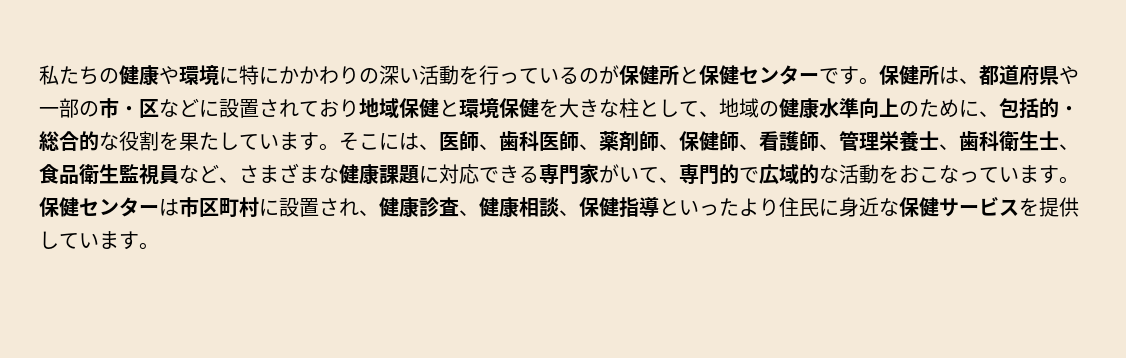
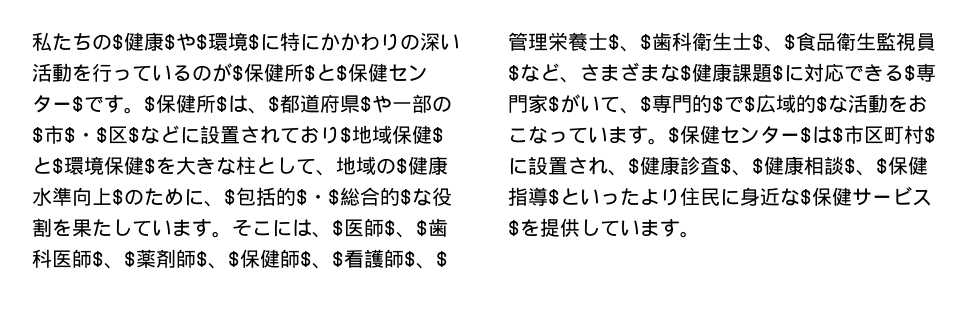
- 私たちの健康や環境に特にかかわりの深い活動を行っているのが保健所と保健センターです。保健所は、都道府県や一部の市・区などに設置されており地域保健と環境保健を大きな柱として、地域の健康水準向上のために、包括的・総合的な役割を果たしています。
+ 私たちの$健康$や$環境$に特にかかわりの深い活動を行っているのが$保健所$と$保健センター$です。$保健所$は、$都道府県$や一部の$市$・$区$などに設置されており$地域保健$と$環境保健$を大きな柱として、地域の$健康水準向上$のために、$包括的$・$総合的$な役割を果たしています。
- そこには、医師、歯科医師、薬剤師、保健師、看護師、管理栄養士、歯科衛生士、食品衛生監視員など、さまざまな健康課題に対応できる専門家がいて、専門的で広域的な活動をおこなっています。
+ そこには、$医師$、$歯科医師$、$薬剤師$、$保健師$、$看護師$、$管理栄養士$、$歯科衛生士$、$食品衛生監視員$など、さまざまな$健康課題$に対応できる$専門家$がいて、$専門的$で$広域的$な活動をおこなっています。
- 保健センターは市区町村に設置され、健康診査、健康相談、保健指導といったより住民に身近な保健サービスを提供しています。
+ $保健センター$は$市区町村$に設置され、$健康診査$、$健康相談$、$保健指導$といったより住民に身近な$保健サービス$を提供しています。

